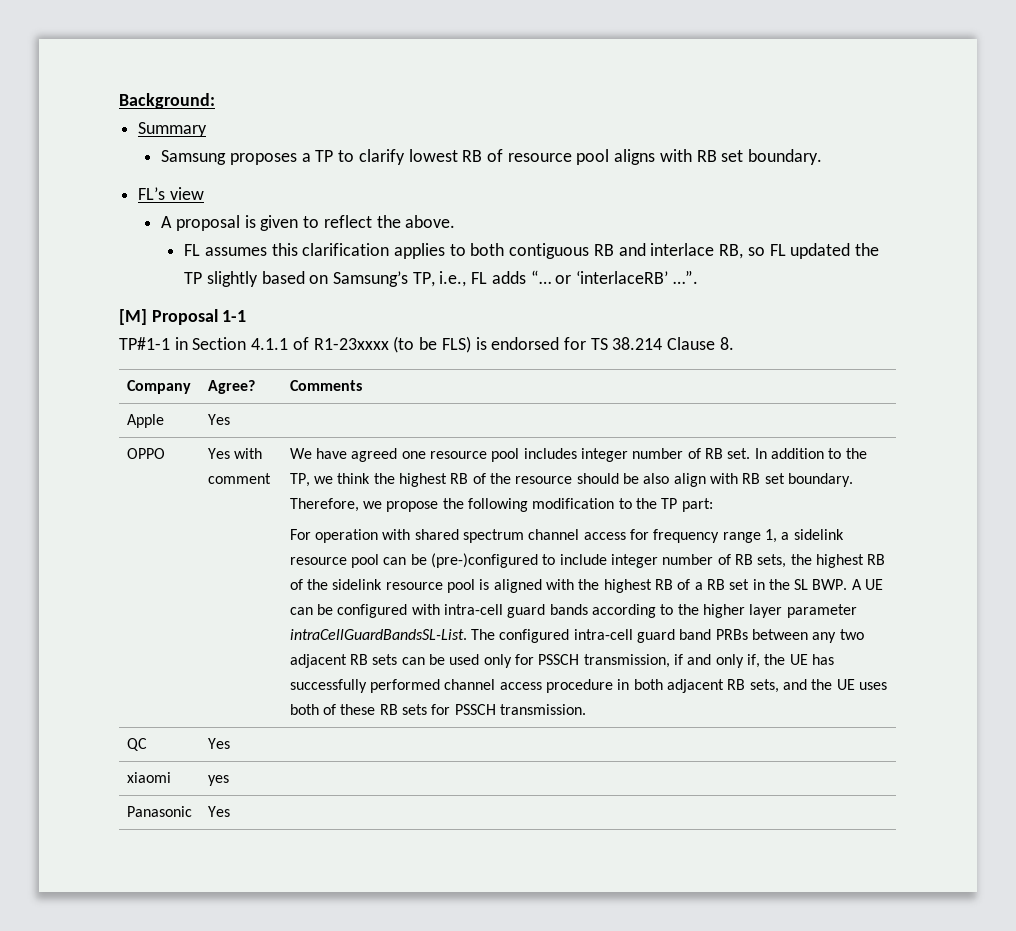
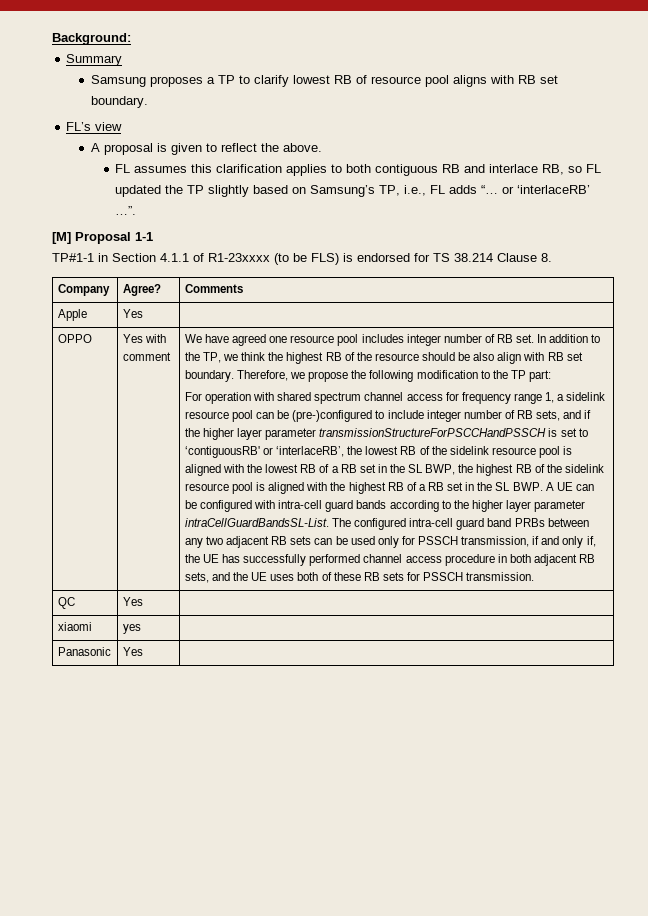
- For operation with shared spectrum channel access for frequency range 1, a sidelink resource pool can be (pre-)configured to include integer number of RB sets, the highest RB of the sidelink resource pool is aligned with the highest RB of a RB set in the SL BWP. A UE can be configured with intra-cell guard bands according to the higher layer parameter intraCellGuardBandsSL-List.
+ For operation with shared spectrum channel access for frequency range 1, a sidelink resource pool can be (pre-)configured to include integer number of RB sets, and if the higher layer parameter transmissionStructureForPSCCHandPSSCH is set to ‘contiguousRB' or ‘interlaceRB’, the lowest RB of the sidelink resource pool is aligned with the lowest RB of a RB set in the SL BWP, the highest RB of the sidelink resource pool is aligned with the highest RB of a RB set in the SL BWP. A UE can be configured with intra-cell guard bands according to the higher layer parameter intraCellGuardBandsSL-List.

